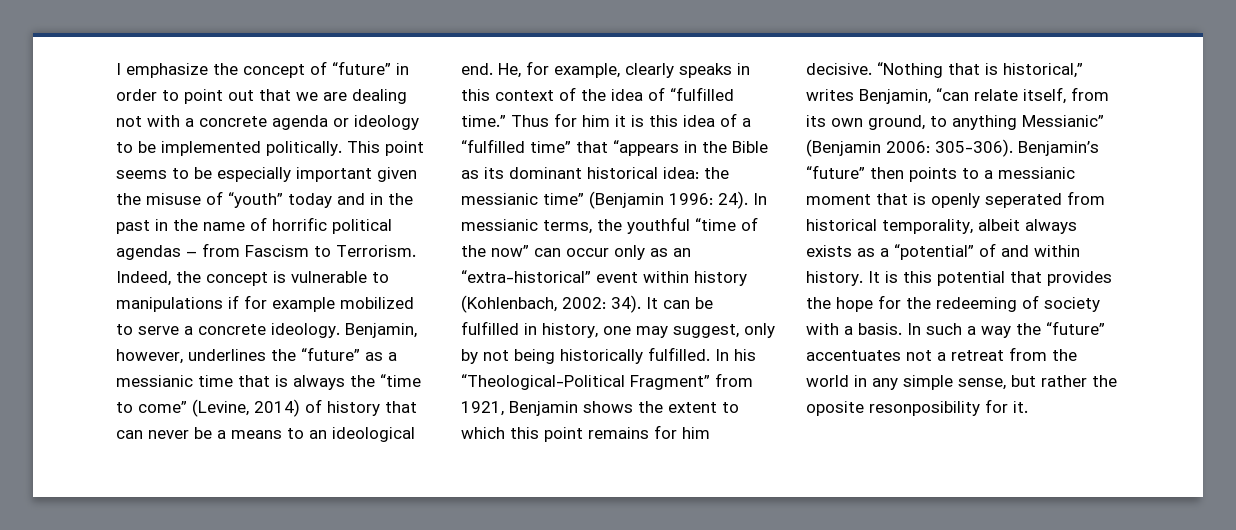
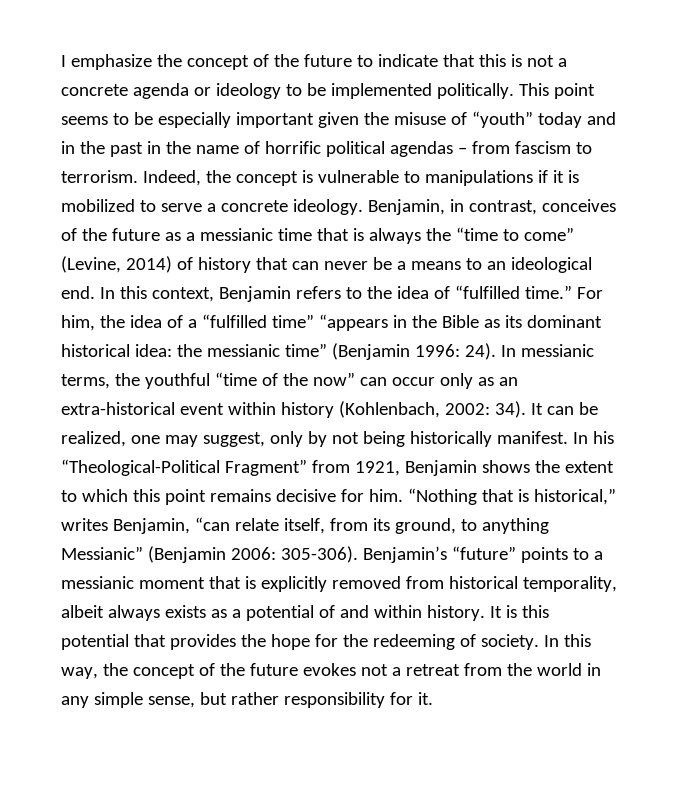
- I emphasize the concept of “future” in order to point out that we are dealing not with a concrete agenda or ideology to be implemented politically.
+ I emphasize the concept of the future to indicate that this is not a concrete agenda or ideology to be implemented politically.
- This point seems to be especially important given the misuse of “youth” today and in the past in the name of horrific political agendas – from Fascism to Terrorism.
+ This point seems to be especially important given the misuse of “youth” today and in the past in the name of horrific political agendas – from fascism to terrorism.
- Indeed, the concept is vulnerable to manipulations if for example mobilized to serve a concrete ideology.
+ Indeed, the concept is vulnerable to manipulations if it is mobilized to serve a concrete ideology.
- Benjamin, however, underlines the “future” as a messianic time that is always the “time to come” (Levine, 2014) of history that can never be a means to an ideological end.
+ Benjamin, in contrast, conceives of the future as a messianic time that is always the “time to come” (Levine, 2014) of history that can never be a means to an ideological end.
- He, for example, clearly speaks in this context of the idea of “fulfilled time.”
+ In this context, Benjamin refers to the idea of “fulfilled time.”
- Thus for him it is this idea of a “fulfilled time” that “appears in the Bible as its dominant historical idea: the messianic time” (Benjamin 1996: 24).
+ For him, the idea of a “fulfilled time” “appears in the Bible as its dominant historical idea: the messianic time” (Benjamin 1996: 24).
- In messianic terms, the youthful “time of the now” can occur only as an “extra-historical” event within history (Kohlenbach, 2002: 34).
+ In messianic terms, the youthful “time of the now” can occur only as an extra-historical event within history (Kohlenbach, 2002: 34).
- It can be fulfilled in history, one may suggest, only by not being historically fulfilled.
+ It can be realized, one may suggest, only by not being historically manifest.
- In his “Theological-Political Fragment” from 1921, Benjamin shows the extent to which this point remains for him decisive.
+ In his “Theological-Political Fragment” from 1921, Benjamin shows the extent to which this point remains decisive for him.
- “Nothing that is historical,” writes Benjamin, “can relate itself, from its own ground, to anything Messianic” (Benjamin 2006: 305-306).
+ “Nothing that is historical,” writes Benjamin, “can relate itself, from its ground, to anything Messianic” (Benjamin 2006: 305-306).
- Benjamin’s “future” then points to a messianic moment that is openly seperated from historical temporality, albeit always exists as a “potential” of and within history.
+ Benjamin’s “future” points to a messianic moment that is explicitly removed from historical temporality, albeit always exists as a potential of and within history.
- It is this potential that provides the hope for the redeeming of society with a basis. In such a way the “future” accentuates not a retreat from the world in any simple sense, but rather the oposite resonposibility for it.
+ It is this potential that provides the hope for the redeeming of society. In this way, the concept of the future evokes not a retreat from the world in any simple sense, but rather responsibility for it.

